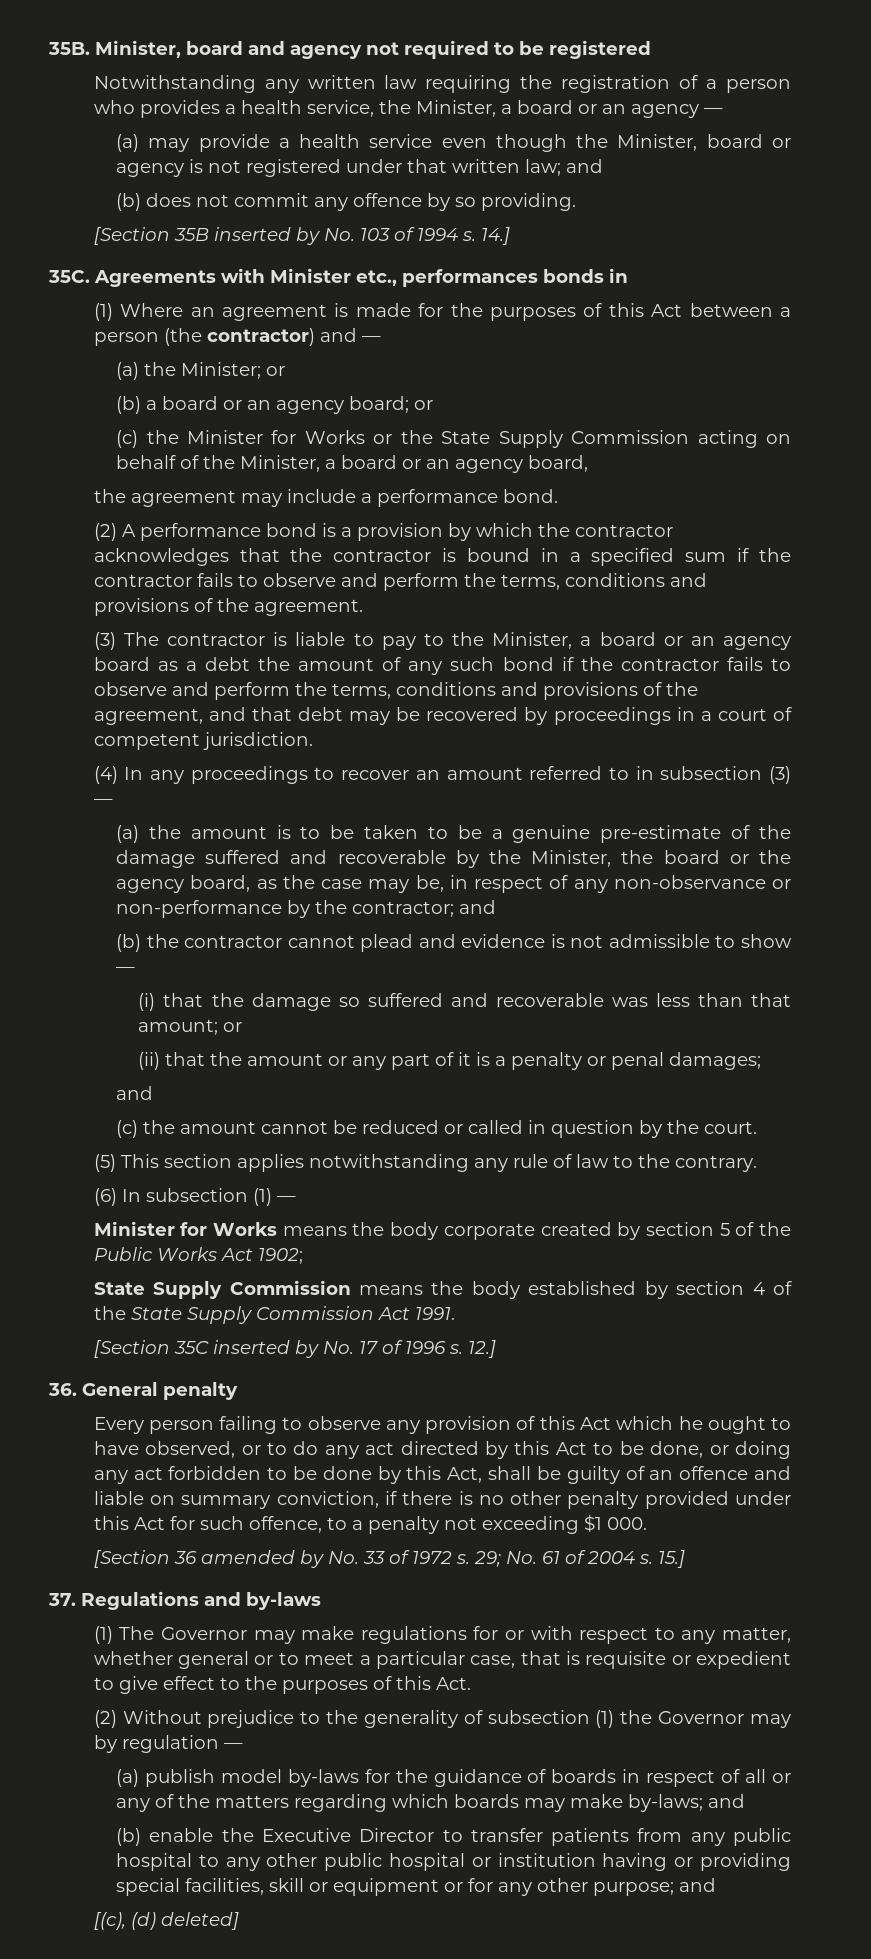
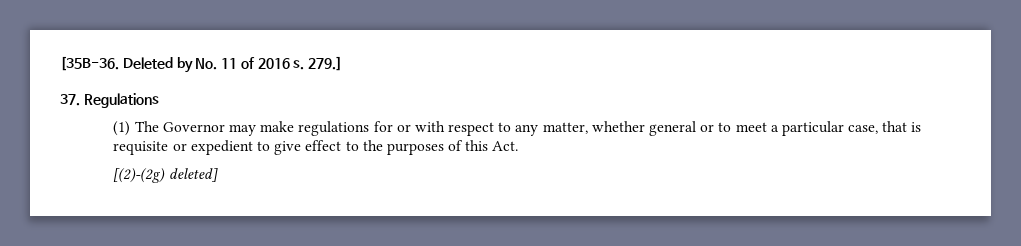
- 35B. Minister, board and agency not required to be registered
- Notwithstanding any written law requiring the registration of a person who provides a health service, the Minister, a board or an agency —
- (a) may provide a health service even though the Minister, board or agency is not registered under that written law; and
- (b) does not commit any offence by so providing.
- [Section 35B inserted by No. 103 of 1994 s. 14.]
- 35C. Agreements with Minister etc., performances bonds in
- (1) Where an agreement is made for the purposes of this Act between a person (the contractor) and —
- (a) the Minister; or
- (b) a board or an agency board; or
- (c) the Minister for Works or the State Supply Commission acting on behalf of the Minister, a board or an agency board,
- the agreement may include a performance bond.
- (2) A performance bond is a provision by which the contractor acknowledges that the contractor is bound in a specified sum if the contractor fails to observe and perform the terms, conditions and provisions of the agreement.
- (3) The contractor is liable to pay to the Minister, a board or an agency board as a debt the amount of any such bond if the contractor fails to observe and perform the terms, conditions and provisions of the agreement, and that debt may be recovered by proceedings in a court of competent jurisdiction.
- (4) In any proceedings to recover an amount referred to in subsection (3) —
- (a) the amount is to be taken to be a genuine pre-estimate of the damage suffered and recoverable by the Minister, the board or the agency board, as the case may be, in respect of any non-observance or non-performance by the contractor; and
- (b) the contractor cannot plead and evidence is not admissible to show —
- (i) that the damage so suffered and recoverable was less than that amount; or
- (ii) that the amount or any part of it is a penalty or penal damages;
- and
- (c) the amount cannot be reduced or called in question by the court.
- (5) This section applies notwithstanding any rule of law to the contrary.
- (6) In subsection (1) —
- Minister for Works means the body corporate created by section 5 of the Public Works Act 1902;
- State Supply Commission means the body established by section 4 of the State Supply Commission Act 1991.
- [Section 35C inserted by No. 17 of 1996 s. 12.]
- 36. General penalty
- Every person failing to observe any provision of this Act which he ought to have observed, or to do any act directed by this Act to be done, or doing any act forbidden to be done by this Act, shall be guilty of an offence and liable on summary conviction, if there is no other penalty provided under this Act for such offence, to a penalty not exceeding $1 000.
- [Section 36 amended by No. 33 of 1972 s. 29; No. 61 of 2004 s. 15.]
+ [35B-36. Deleted by No. 11 of 2016 s. 279.]
- 37. Regulations and by-laws
+ 37. Regulations
- (2) Without prejudice to the generality of subsection (1) the Governor may by regulation —
- (a) publish model by-laws for the guidance of boards in respect of all or any of the matters regarding which boards may make by-laws; and
- (b) enable the Executive Director to transfer patients from any public hospital to any other public hospital or institution having or providing special facilities, skill or equipment or for any other purpose; and
- [(c), (d) deleted]
+ [(2)-(2g) deleted]

